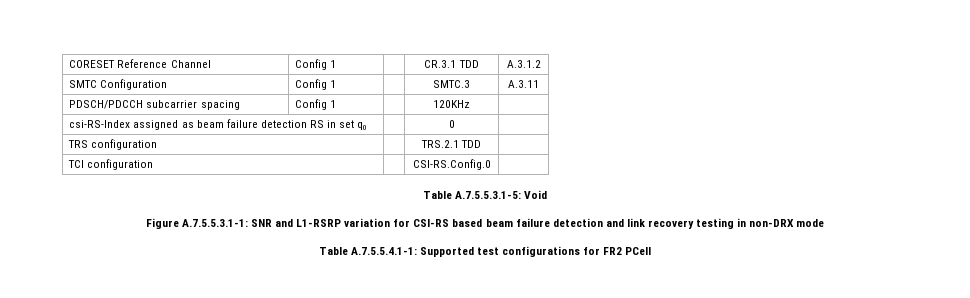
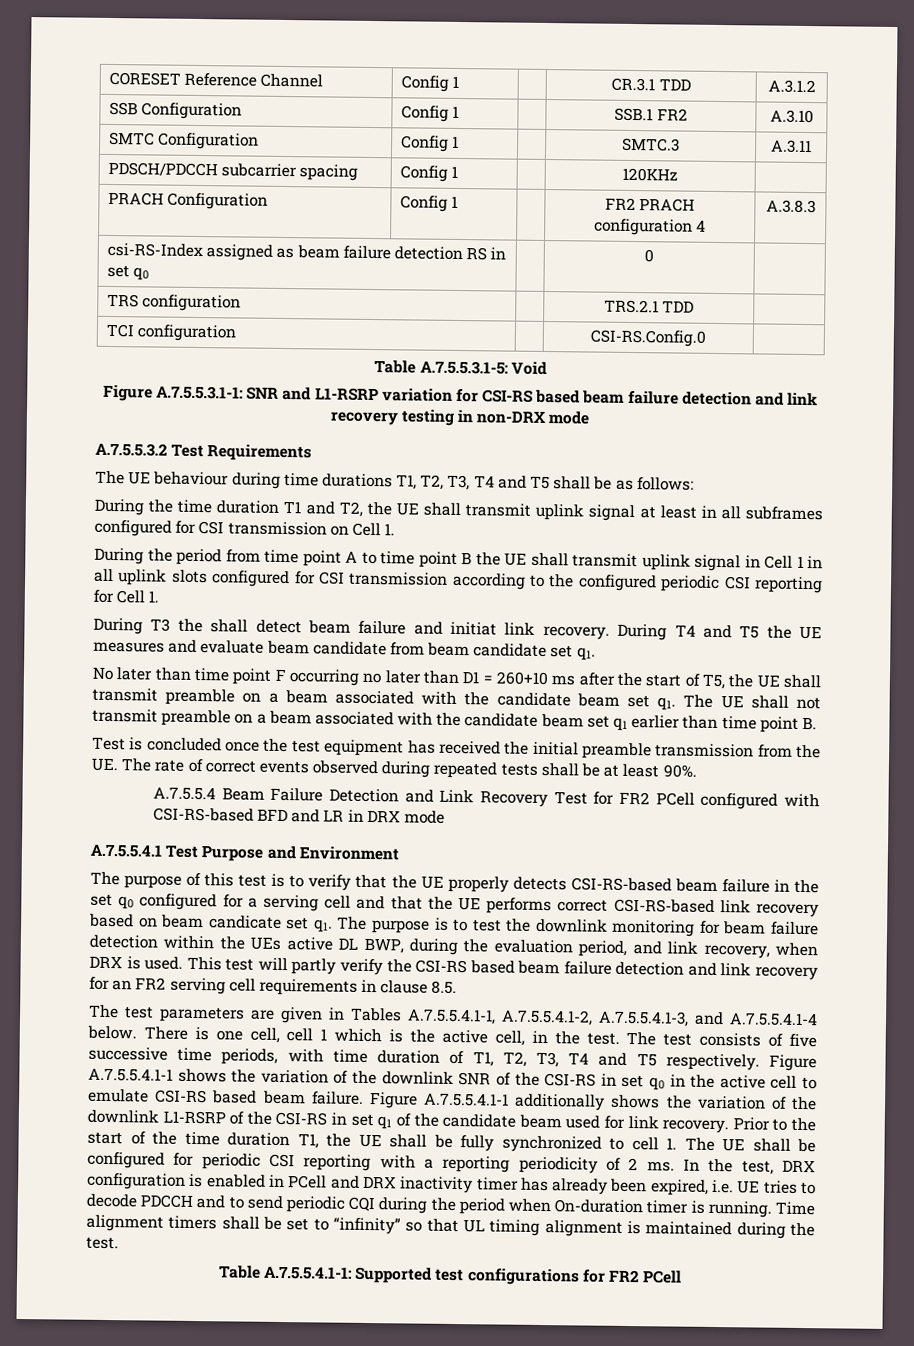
+ SSB Configuration | Config 1 | | SSB.1 FR2 | A.3.10
+ PRACH Configuration | Config 1 | | FR2 PRACH configuration 4 | A.3.8.3
+ A.7.5.5.3.2 Test Requirements
+ The UE behaviour during time durations T1, T2, T3, T4 and T5 shall be as follows:
+ During the time duration T1 and T2, the UE shall transmit uplink signal at least in all subframes configured for CSI transmission on Cell 1.
+ During the period from time point A to time point B the UE shall transmit uplink signal in Cell 1 in all uplink slots configured for CSI transmission according to the configured periodic CSI reporting for Cell 1.
+ During T3 the shall detect beam failure and initiat link recovery. During T4 and T5 the UE measures and evaluate beam candidate from beam candidate set q1.
+ No later than time point F occurring no later than D1 = 260+10 ms after the start of T5, the UE shall transmit preamble on a beam associated with the candidate beam set q1. The UE shall not transmit preamble on a beam associated with the candidate beam set q1 earlier than time point B.
+ Test is concluded once the test equipment has received the initial preamble transmission from the UE. The rate of correct events observed during repeated tests shall be at least 90%.
+ A.7.5.5.4 Beam Failure Detection and Link Recovery Test for FR2 PCell configured with CSI-RS-based BFD and LR in DRX mode
+ A.7.5.5.4.1 Test Purpose and Environment
+ The purpose of this test is to verify that the UE properly detects CSI-RS-based beam failure in the set q0 configured for a serving cell and that the UE performs correct CSI-RS-based link recovery based on beam candicate set q1. The purpose is to test the downlink monitoring for beam failure detection within the UEs active DL BWP, during the evaluation period, and link recovery, when DRX is used. This test will partly verify the CSI-RS based beam failure detection and link recovery for an FR2 serving cell requirements in clause 8.5.
+ The test parameters are given in Tables A.7.5.5.4.1-1, A.7.5.5.4.1-2, A.7.5.5.4.1-3, and A.7.5.5.4.1-4 below. There is one cell, cell 1 which is the active cell, in the test. The test consists of five successive time periods, with time duration of T1, T2, T3, T4 and T5 respectively. Figure A.7.5.5.4.1-1 shows the variation of the downlink SNR of the CSI-RS in set q0 in the active cell to emulate CSI-RS based beam failure. Figure A.7.5.5.4.1-1 additionally shows the variation of the downlink L1-RSRP of the CSI-RS in set q1 of the candidate beam used for link recovery. Prior to the start of the time duration T1, the UE shall be fully synchronized to cell 1. The UE shall be configured for periodic CSI reporting with a reporting periodicity of 2 ms. In the test, DRX configuration is enabled in PCell and DRX inactivity timer has already been expired, i.e. UE tries to decode PDCCH and to send periodic CQI during the period when On-duration timer is running. Time alignment timers shall be set to “infinity” so that UL timing alignment is maintained during the test.

